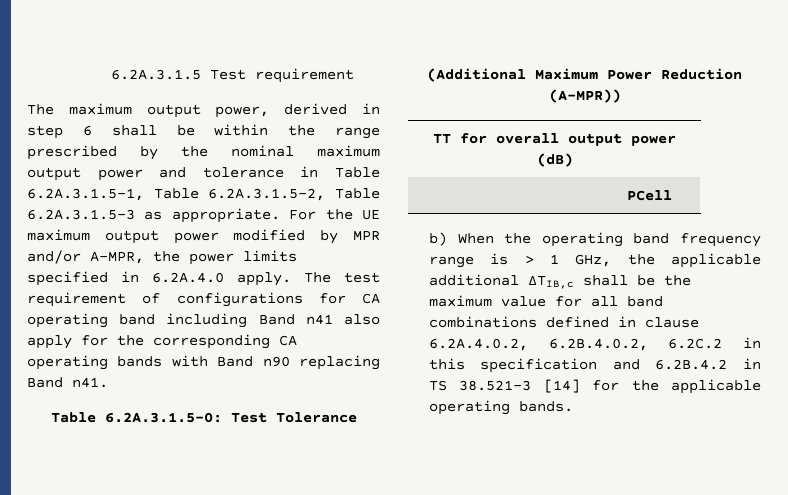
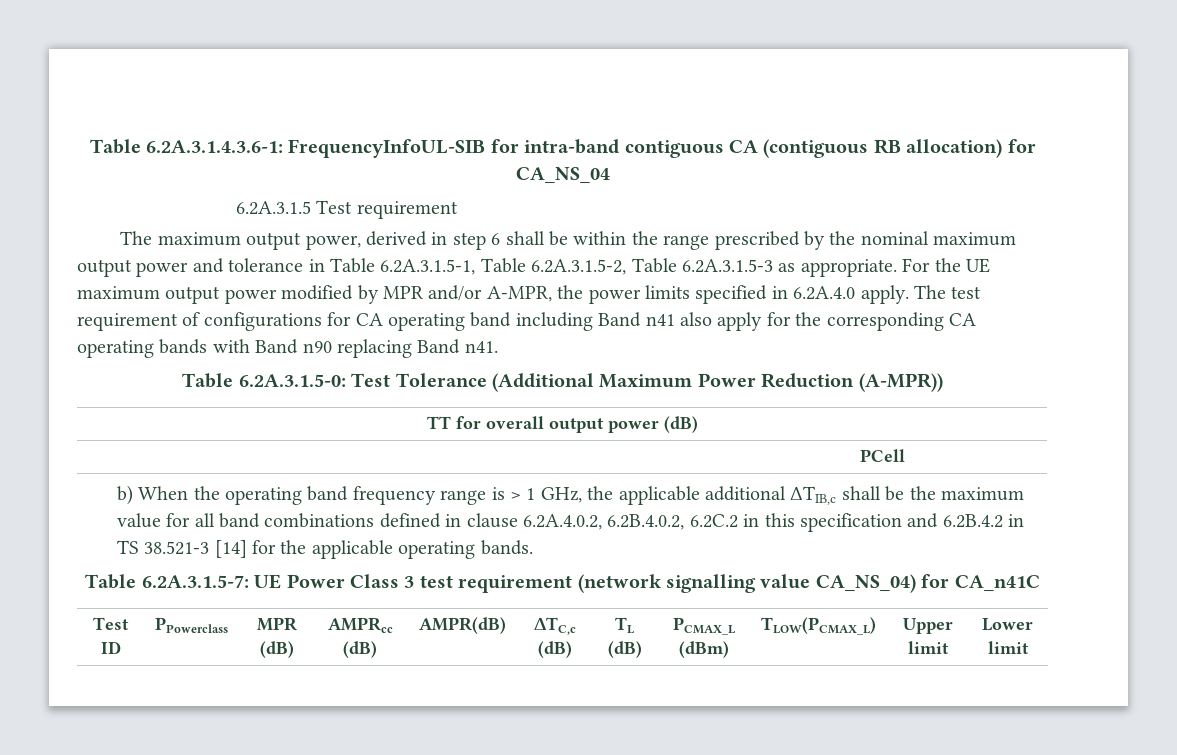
+ Table 6.2A.3.1.4.3.6-1: FrequencyInfoUL-SIB for intra-band contiguous CA (contiguous RB allocation) for CA_NS_04
+ Table 6.2A.3.1.5-7: UE Power Class 3 test requirement (network signalling value CA_NS_04) for CA_n41C
+ Test ID | PPowerclass | MPR (dB) | AMPRcc (dB) | AMPR(dB) | ΔTC,c (dB) | TL (dB) | PCMAX_L (dBm) | TLOW(PCMAX_L) | Upper limit | Lower limit

